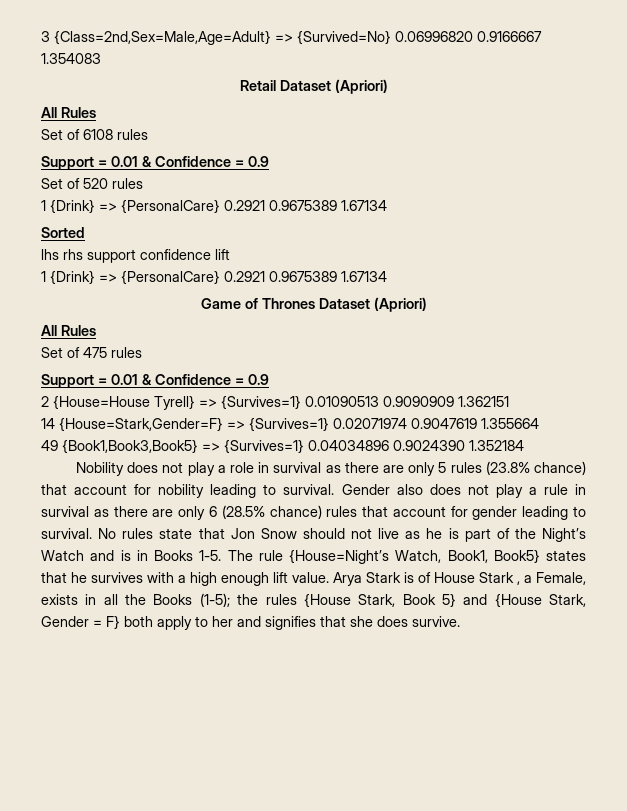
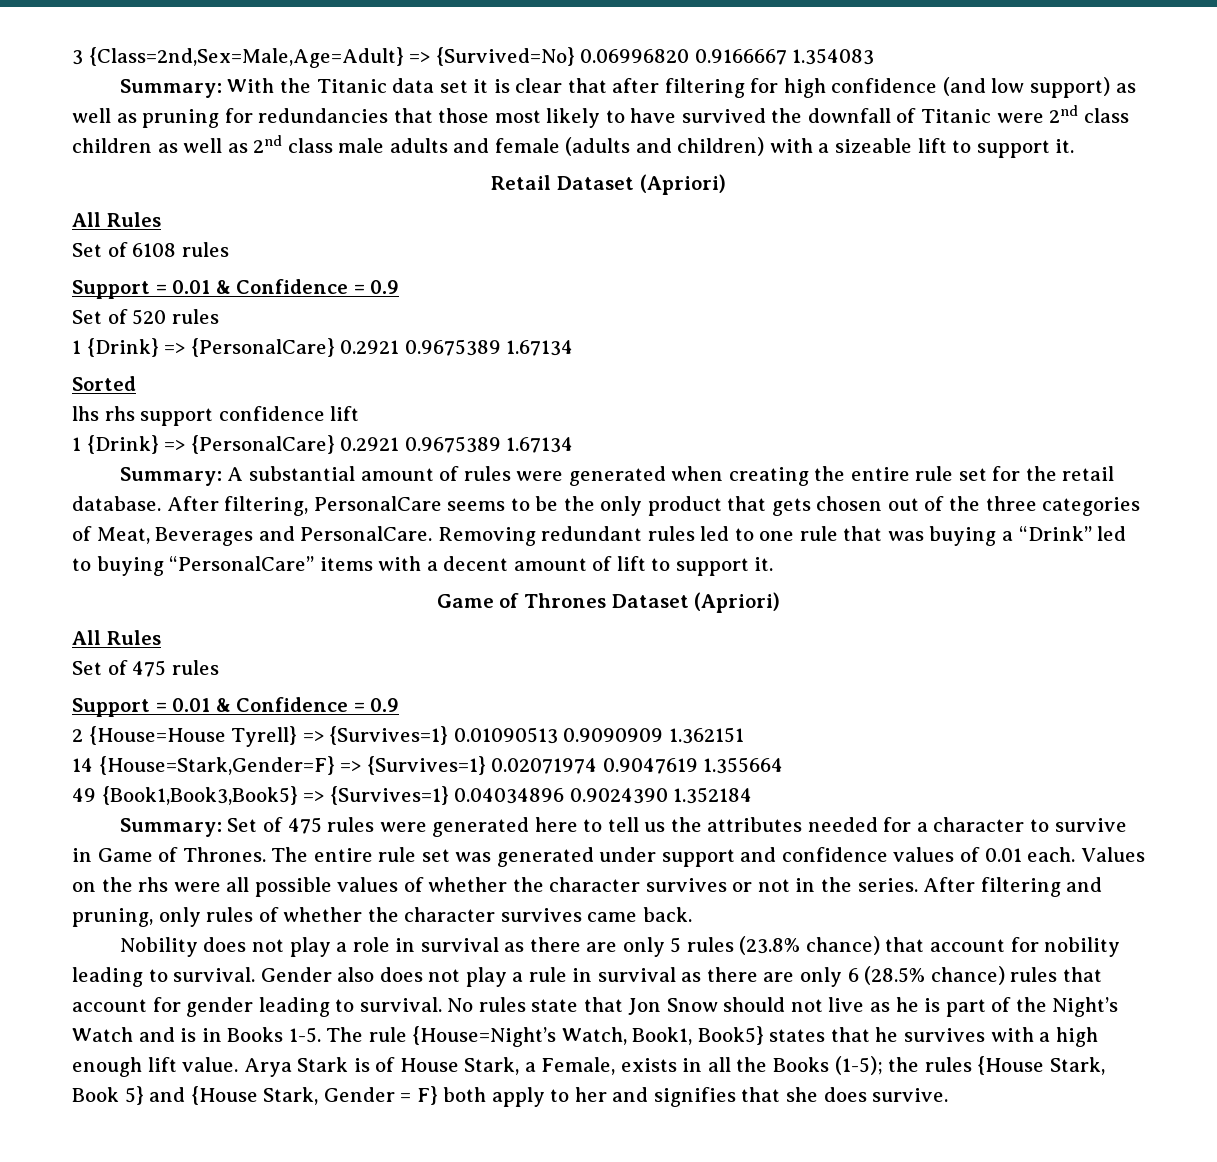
+ Summary: With the Titanic data set it is clear that after filtering for high confidence (and low support) as well as pruning for redundancies that those most likely to have survived the downfall of Titanic were 2nd class children as well as 2nd class male adults and female (adults and children) with a sizeable lift to support it.
+ Summary: A substantial amount of rules were generated when creating the entire rule set for the retail database. After filtering, PersonalCare seems to be the only product that gets chosen out of the three categories of Meat, Beverages and PersonalCare. Removing redundant rules led to one rule that was buying a “Drink” led to buying “PersonalCare” items with a decent amount of lift to support it.
+ Summary: Set of 475 rules were generated here to tell us the attributes needed for a character to survive in Game of Thrones. The entire rule set was generated under support and confidence values of 0.01 each. Values on the rhs were all possible values of whether the character survives or not in the series. After filtering and pruning, only rules of whether the character survives came back.
- Arya Stark is of House Stark , a Female, exists in all the Books (1-5); the rules {House Stark, Book 5} and {House Stark, Gender = F} both apply to her and signifies that she does survive.
+ Arya Stark is of House Stark, a Female, exists in all the Books (1-5); the rules {House Stark, Book 5} and {House Stark, Gender = F} both apply to her and signifies that she does survive.

